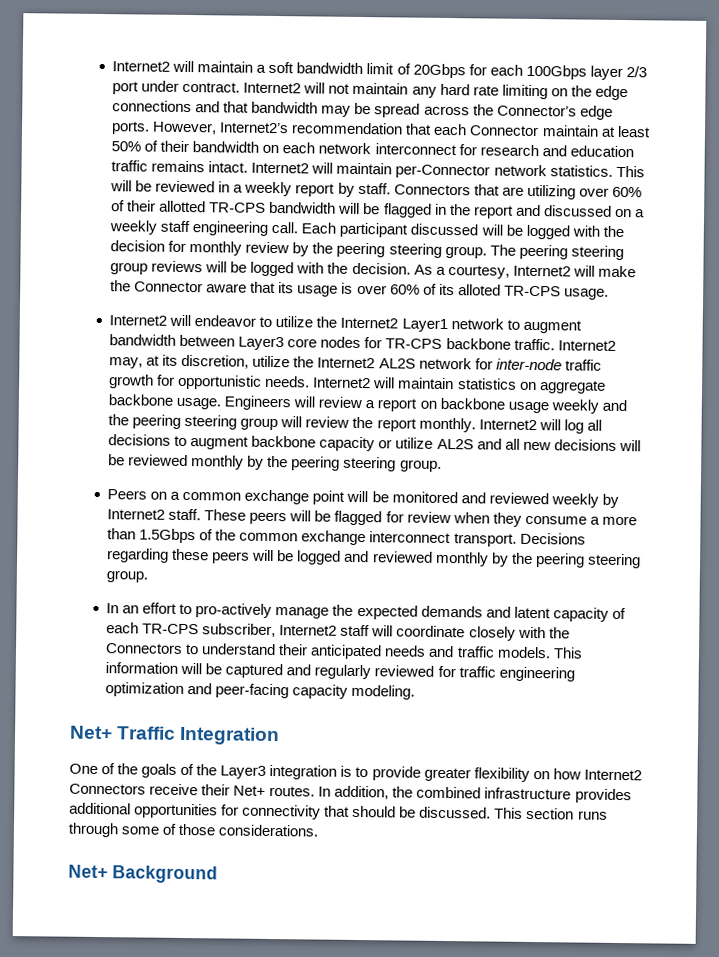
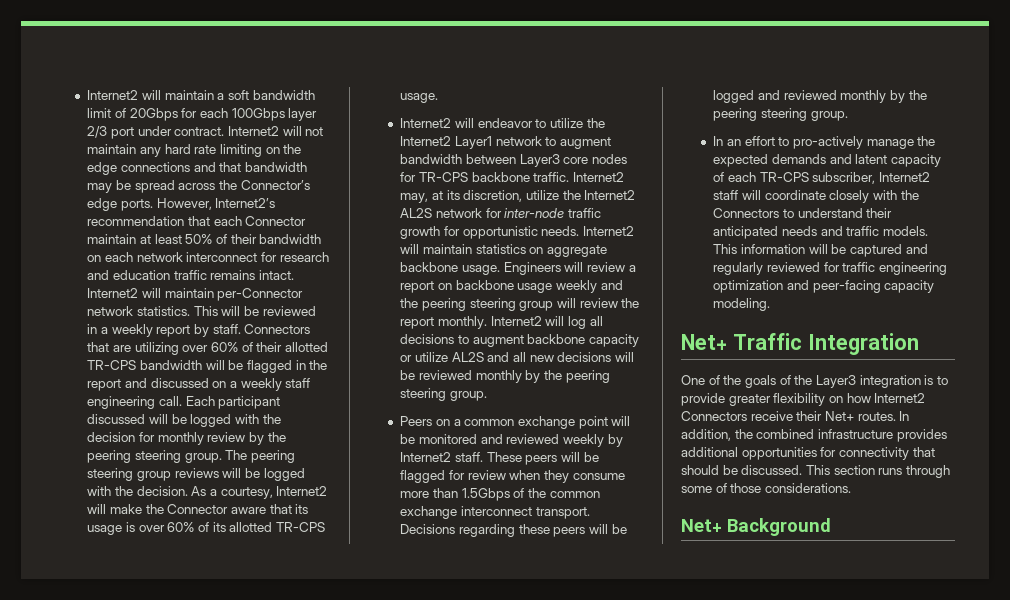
- As a courtesy, Internet2 will make the Connector aware that its usage is over 60% of its alloted TR-CPS usage.
+ As a courtesy, Internet2 will make the Connector aware that its usage is over 60% of its allotted TR-CPS usage.
- These peers will be flagged for review when they consume a more than 1.5Gbps of the common exchange interconnect transport.
+ These peers will be flagged for review when they consume more than 1.5Gbps of the common exchange interconnect transport.

